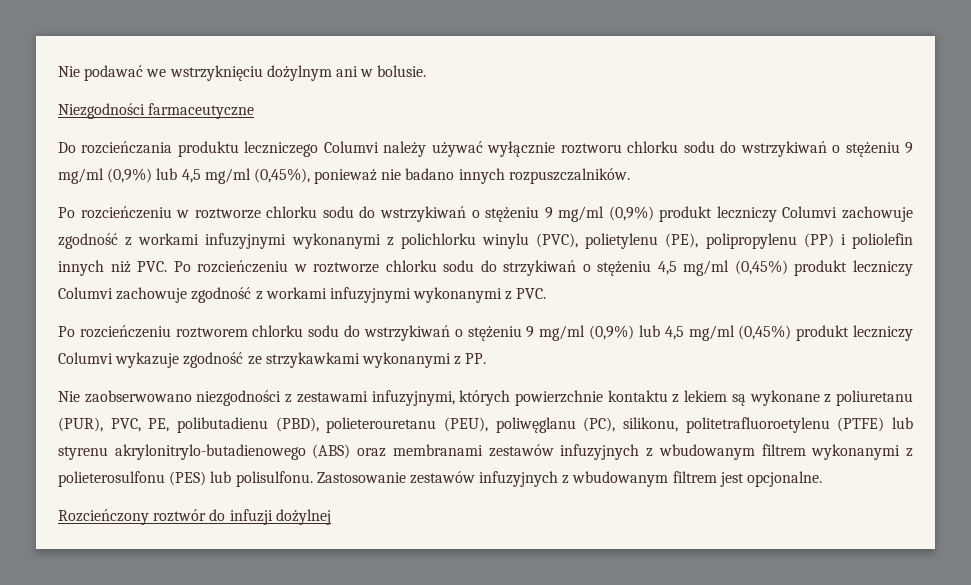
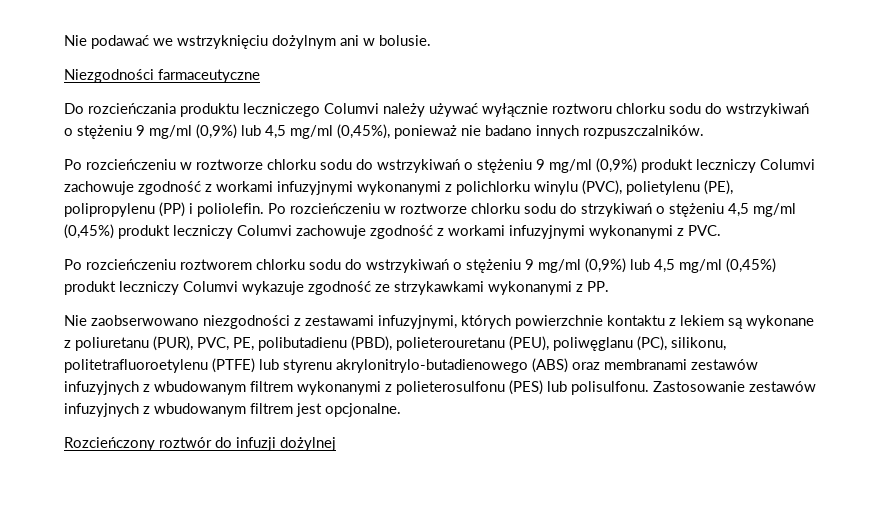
- Po rozcieńczeniu w roztworze chlorku sodu do wstrzykiwań o stężeniu 9 mg/ml (0,9%) produkt leczniczy Columvi zachowuje zgodność z workami infuzyjnymi wykonanymi z polichlorku winylu (PVC), polietylenu (PE), polipropylenu (PP) i poliolefin innych niż PVC. Po rozcieńczeniu w roztworze chlorku sodu do strzykiwań o stężeniu 4,5 mg/ml (0,45%) produkt leczniczy Columvi zachowuje zgodność z workami infuzyjnymi wykonanymi z PVC.
+ Po rozcieńczeniu w roztworze chlorku sodu do wstrzykiwań o stężeniu 9 mg/ml (0,9%) produkt leczniczy Columvi zachowuje zgodność z workami infuzyjnymi wykonanymi z polichlorku winylu (PVC), polietylenu (PE), polipropylenu (PP) i poliolefin. Po rozcieńczeniu w roztworze chlorku sodu do strzykiwań o stężeniu 4,5 mg/ml (0,45%) produkt leczniczy Columvi zachowuje zgodność z workami infuzyjnymi wykonanymi z PVC.

